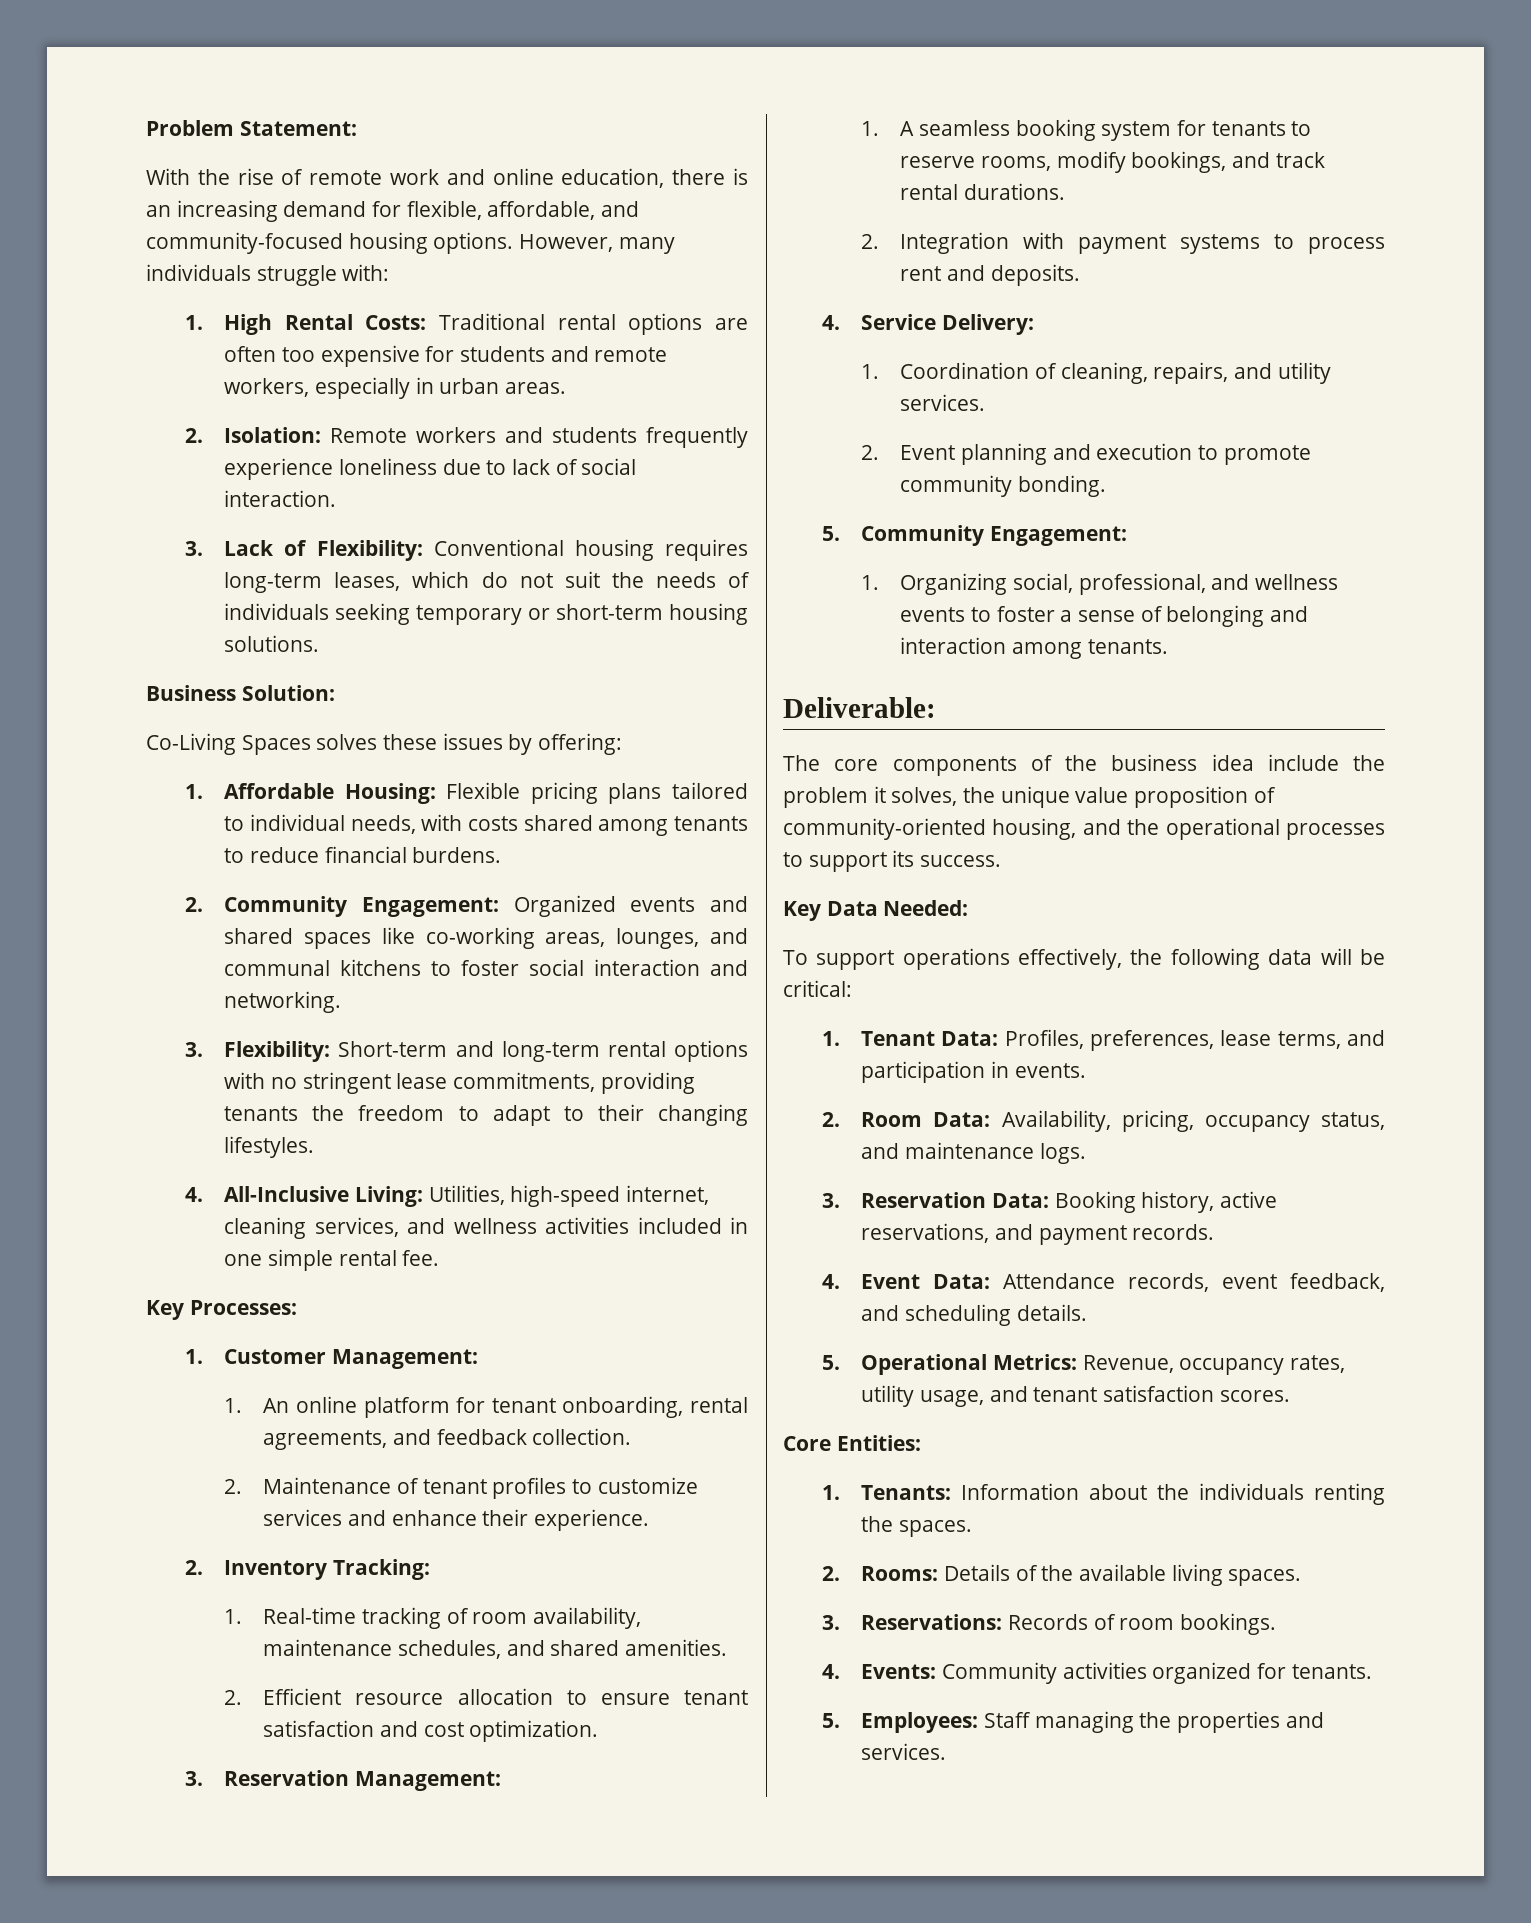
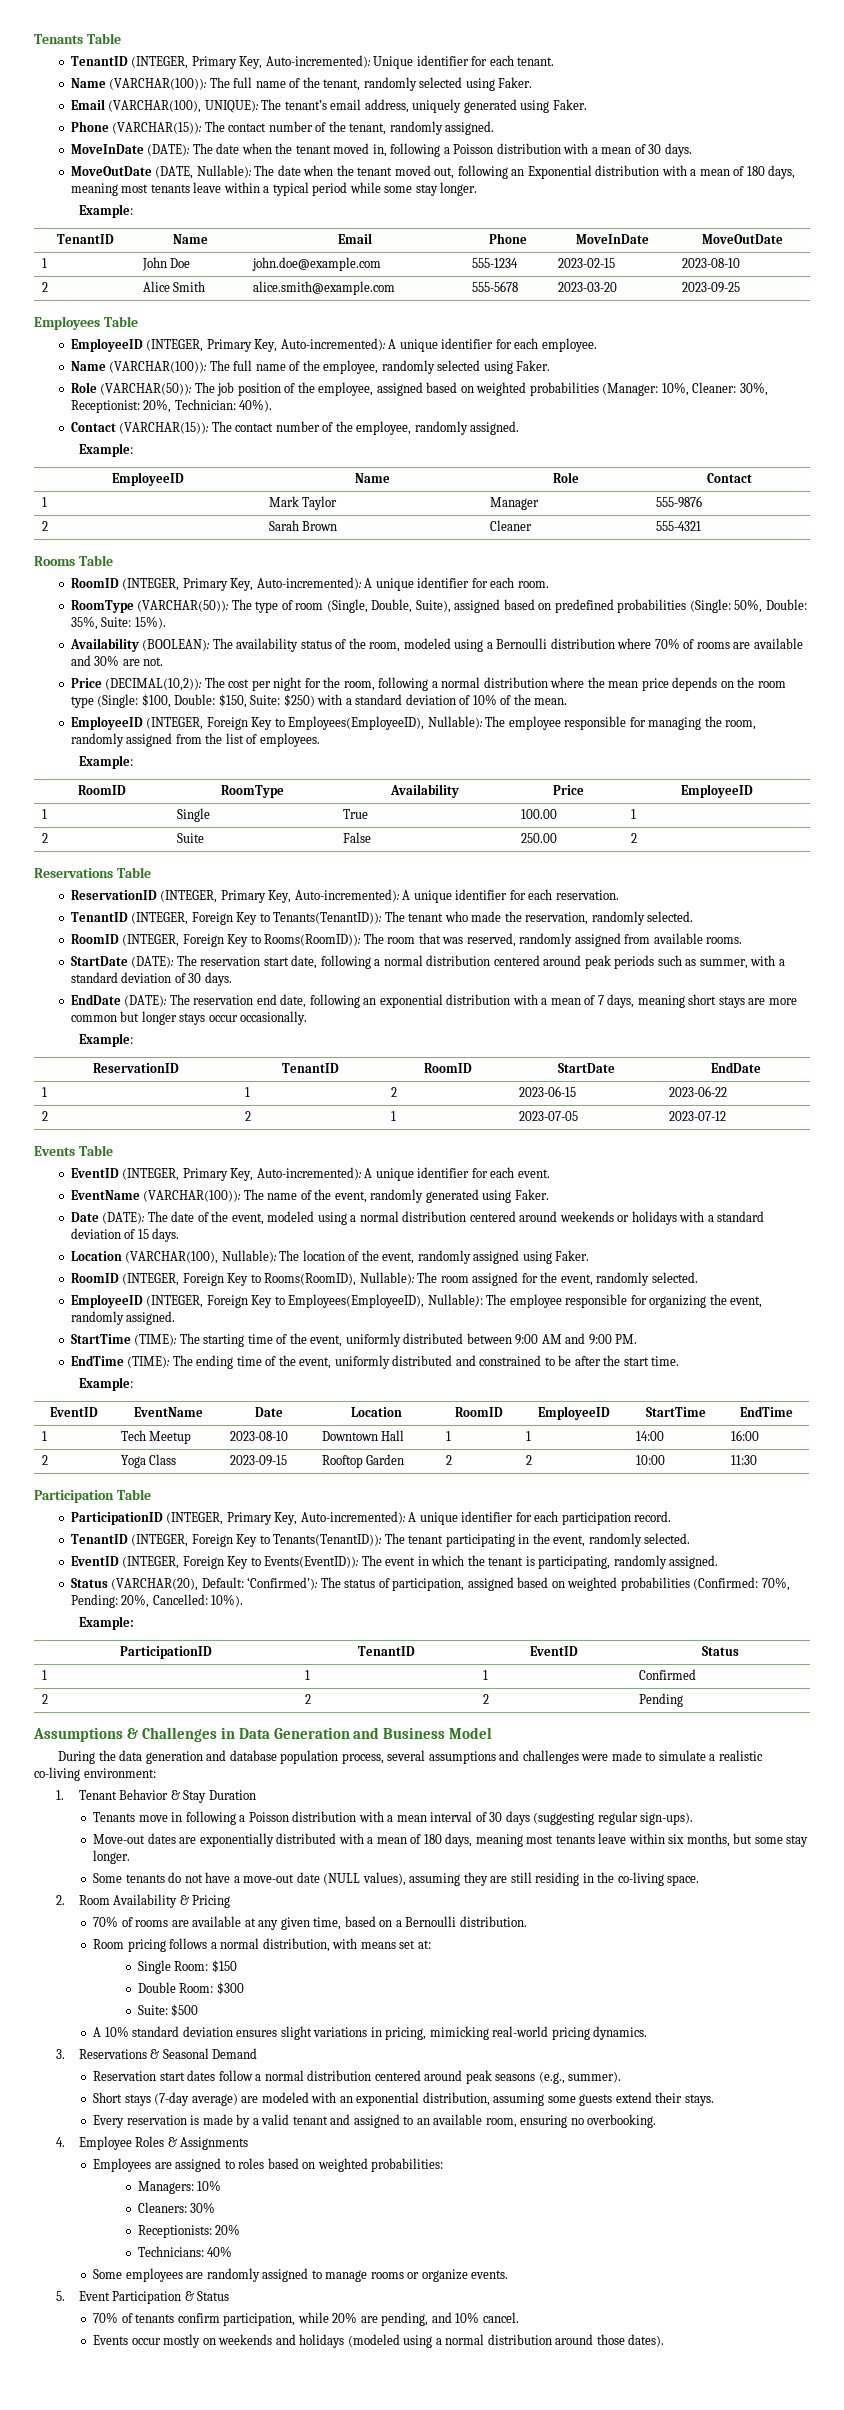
- Problem Statement:
- With the rise of remote work and online education, there is an increasing demand for flexible, affordable, and community-focused housing options. However, many individuals struggle with:
- 1. High Rental Costs: Traditional rental options are often too expensive for students and remote workers, especially in urban areas.
- 2. Isolation: Remote workers and students frequently experience loneliness due to lack of social interaction.
- 3. Lack of Flexibility: Conventional housing requires long-term leases, which do not suit the needs of individuals seeking temporary or short-term housing solutions.
- Business Solution:
- Co-Living Spaces solves these issues by offering:
- 1. Affordable Housing: Flexible pricing plans tailored to individual needs, with costs shared among tenants to reduce financial burdens.
- 2. Community Engagement: Organized events and shared spaces like co-working areas, lounges, and communal kitchens to foster social interaction and networking.
- 3. Flexibility: Short-term and long-term rental options with no stringent lease commitments, providing tenants the freedom to adapt to their changing lifestyles.
- 4. All-Inclusive Living: Utilities, high-speed internet, cleaning services, and wellness activities included in one simple rental fee.
- Key Processes:
- 1. Customer Management:
- 1. An online platform for tenant onboarding, rental agreements, and feedback collection.
- 2. Maintenance of tenant profiles to customize services and enhance their experience.
- 2. Inventory Tracking:
- 1. Real-time tracking of room availability, maintenance schedules, and shared amenities.
- 2. Efficient resource allocation to ensure tenant satisfaction and cost optimization.
- 3. Reservation Management:
- 1. A seamless booking system for tenants to reserve rooms, modify bookings, and track rental durations.
- 2. Integration with payment systems to process rent and deposits.
- 4. Service Delivery:
- 1. Coordination of cleaning, repairs, and utility services.
- 2. Event planning and execution to promote community bonding.
- 5. Community Engagement:
- 1. Organizing social, professional, and wellness events to foster a sense of belonging and interaction among tenants.
- Deliverable:
- The core components of the business idea include the problem it solves, the unique value proposition of community-oriented housing, and the operational processes to support its success.
- Key Data Needed:
- To support operations effectively, the following data will be critical:
- 1. Tenant Data: Profiles, preferences, lease terms, and participation in events.
- 2. Room Data: Availability, pricing, occupancy status, and maintenance logs.
- 3. Reservation Data: Booking history, active reservations, and payment records.
- 4. Event Data: Attendance records, event feedback, and scheduling details.
- 5. Operational Metrics: Revenue, occupancy rates, utility usage, and tenant satisfaction scores.
- Core Entities:
- 1. Tenants: Information about the individuals renting the spaces.
- 2. Rooms: Details of the available living spaces.
- 3. Reservations: Records of room bookings.
- 4. Events: Community activities organized for tenants.
- 5. Employees: Staff managing the properties and services.
+ Tenants Table
+ TenantID (INTEGER, Primary Key, Auto-incremented): Unique identifier for each tenant.
+ Name (VARCHAR(100)): The full name of the tenant, randomly selected using Faker.
+ Email (VARCHAR(100), UNIQUE): The tenant’s email address, uniquely generated using Faker.
+ Phone (VARCHAR(15)): The contact number of the tenant, randomly assigned.
+ MoveInDate (DATE): The date when the tenant moved in, following a Poisson distribution with a mean of 30 days.
+ MoveOutDate (DATE, Nullable): The date when the tenant moved out, following an Exponential distribution with a mean of 180 days, meaning most tenants leave within a typical period while some stay longer.
+ Example:
+ TenantID | Name | Email | Phone | MoveInDate | MoveOutDate
+ 1 | John Doe | john.doe@example.com | 555-1234 | 2023-02-15 | 2023-08-10
+ 2 | Alice Smith | alice.smith@example.com | 555-5678 | 2023-03-20 | 2023-09-25
+ Employees Table
+ EmployeeID (INTEGER, Primary Key, Auto-incremented): A unique identifier for each employee.
+ Name (VARCHAR(100)): The full name of the employee, randomly selected using Faker.
+ Role (VARCHAR(50)): The job position of the employee, assigned based on weighted probabilities (Manager: 10%, Cleaner: 30%, Receptionist: 20%, Technician: 40%).
+ Contact (VARCHAR(15)): The contact number of the employee, randomly assigned.
+ Example:
+ EmployeeID | Name | Role | Contact
+ 1 | Mark Taylor | Manager | 555-9876
+ 2 | Sarah Brown | Cleaner | 555-4321
+ Rooms Table
+ RoomID (INTEGER, Primary Key, Auto-incremented): A unique identifier for each room.
+ RoomType (VARCHAR(50)): The type of room (Single, Double, Suite), assigned based on predefined probabilities (Single: 50%, Double: 35%, Suite: 15%).
+ Availability (BOOLEAN): The availability status of the room, modeled using a Bernoulli distribution where 70% of rooms are available and 30% are not.
+ Price (DECIMAL(10,2)): The cost per night for the room, following a normal distribution where the mean price depends on the room type (Single: $100, Double: $150, Suite: $250) with a standard deviation of 10% of the mean.
+ EmployeeID (INTEGER, Foreign Key to Employees(EmployeeID), Nullable): The employee responsible for managing the room, randomly assigned from the list of employees.
+ Example:
+ RoomID | RoomType | Availability | Price | EmployeeID
+ 1 | Single | True | 100.00 | 1
+ 2 | Suite | False | 250.00 | 2
+ Reservations Table
+ ReservationID (INTEGER, Primary Key, Auto-incremented): A unique identifier for each reservation.
+ TenantID (INTEGER, Foreign Key to Tenants(TenantID)): The tenant who made the reservation, randomly selected.
+ RoomID (INTEGER, Foreign Key to Rooms(RoomID)): The room that was reserved, randomly assigned from available rooms.
+ StartDate (DATE): The reservation start date, following a normal distribution centered around peak periods such as summer, with a standard deviation of 30 days.
+ EndDate (DATE): The reservation end date, following an exponential distribution with a mean of 7 days, meaning short stays are more common but longer stays occur occasionally.
+ Example:
+ ReservationID | TenantID | RoomID | StartDate | EndDate
+ 1 | 1 | 2 | 2023-06-15 | 2023-06-22
+ 2 | 2 | 1 | 2023-07-05 | 2023-07-12
+ Events Table
+ EventID (INTEGER, Primary Key, Auto-incremented): A unique identifier for each event.
+ EventName (VARCHAR(100)): The name of the event, randomly generated using Faker.
+ Date (DATE): The date of the event, modeled using a normal distribution centered around weekends or holidays with a standard deviation of 15 days.
+ Location (VARCHAR(100), Nullable): The location of the event, randomly assigned using Faker.
+ RoomID (INTEGER, Foreign Key to Rooms(RoomID), Nullable): The room assigned for the event, randomly selected.
+ EmployeeID (INTEGER, Foreign Key to Employees(EmployeeID), Nullable): The employee responsible for organizing the event, randomly assigned.
+ StartTime (TIME): The starting time of the event, uniformly distributed between 9:00 AM and 9:00 PM.
+ EndTime (TIME): The ending time of the event, uniformly distributed and constrained to be after the start time.
+ Example:
+ EventID | EventName | Date | Location | RoomID | EmployeeID | StartTime | EndTime
+ 1 | Tech Meetup | 2023-08-10 | Downtown Hall | 1 | 1 | 14:00 | 16:00
+ 2 | Yoga Class | 2023-09-15 | Rooftop Garden | 2 | 2 | 10:00 | 11:30
+ Participation Table
+ ParticipationID (INTEGER, Primary Key, Auto-incremented): A unique identifier for each participation record.
+ TenantID (INTEGER, Foreign Key to Tenants(TenantID)): The tenant participating in the event, randomly selected.
+ EventID (INTEGER, Foreign Key to Events(EventID)): The event in which the tenant is participating, randomly assigned.
+ Status (VARCHAR(20), Default: ‘Confirmed’): The status of participation, assigned based on weighted probabilities (Confirmed: 70%, Pending: 20%, Cancelled: 10%).
+ Example:
+ ParticipationID | TenantID | EventID | Status
+ 1 | 1 | 1 | Confirmed
+ 2 | 2 | 2 | Pending
+ Assumptions & Challenges in Data Generation and Business Model
+ During the data generation and database population process, several assumptions and challenges were made to simulate a realistic co-living environment:
+ 1. Tenant Behavior & Stay Duration
+ Tenants move in following a Poisson distribution with a mean interval of 30 days (suggesting regular sign-ups).
+ Move-out dates are exponentially distributed with a mean of 180 days, meaning most tenants leave within six months, but some stay longer.
+ Some tenants do not have a move-out date (NULL values), assuming they are still residing in the co-living space.
+ 2. Room Availability & Pricing
+ 70% of rooms are available at any given time, based on a Bernoulli distribution.
+ Room pricing follows a normal distribution, with means set at:
+ Single Room: $150
+ Double Room: $300
+ Suite: $500
+ A 10% standard deviation ensures slight variations in pricing, mimicking real-world pricing dynamics.
+ 3. Reservations & Seasonal Demand
+ Reservation start dates follow a normal distribution centered around peak seasons (e.g., summer).
+ Short stays (7-day average) are modeled with an exponential distribution, assuming some guests extend their stays.
+ Every reservation is made by a valid tenant and assigned to an available room, ensuring no overbooking.
+ 4. Employee Roles & Assignments
+ Employees are assigned to roles based on weighted probabilities:
+ Managers: 10%
+ Cleaners: 30%
+ Receptionists: 20%
+ Technicians: 40%
+ Some employees are randomly assigned to manage rooms or organize events.
+ 5. Event Participation & Status
+ 70% of tenants confirm participation, while 20% are pending, and 10% cancel.
+ Events occur mostly on weekends and holidays (modeled using a normal distribution around those dates).

